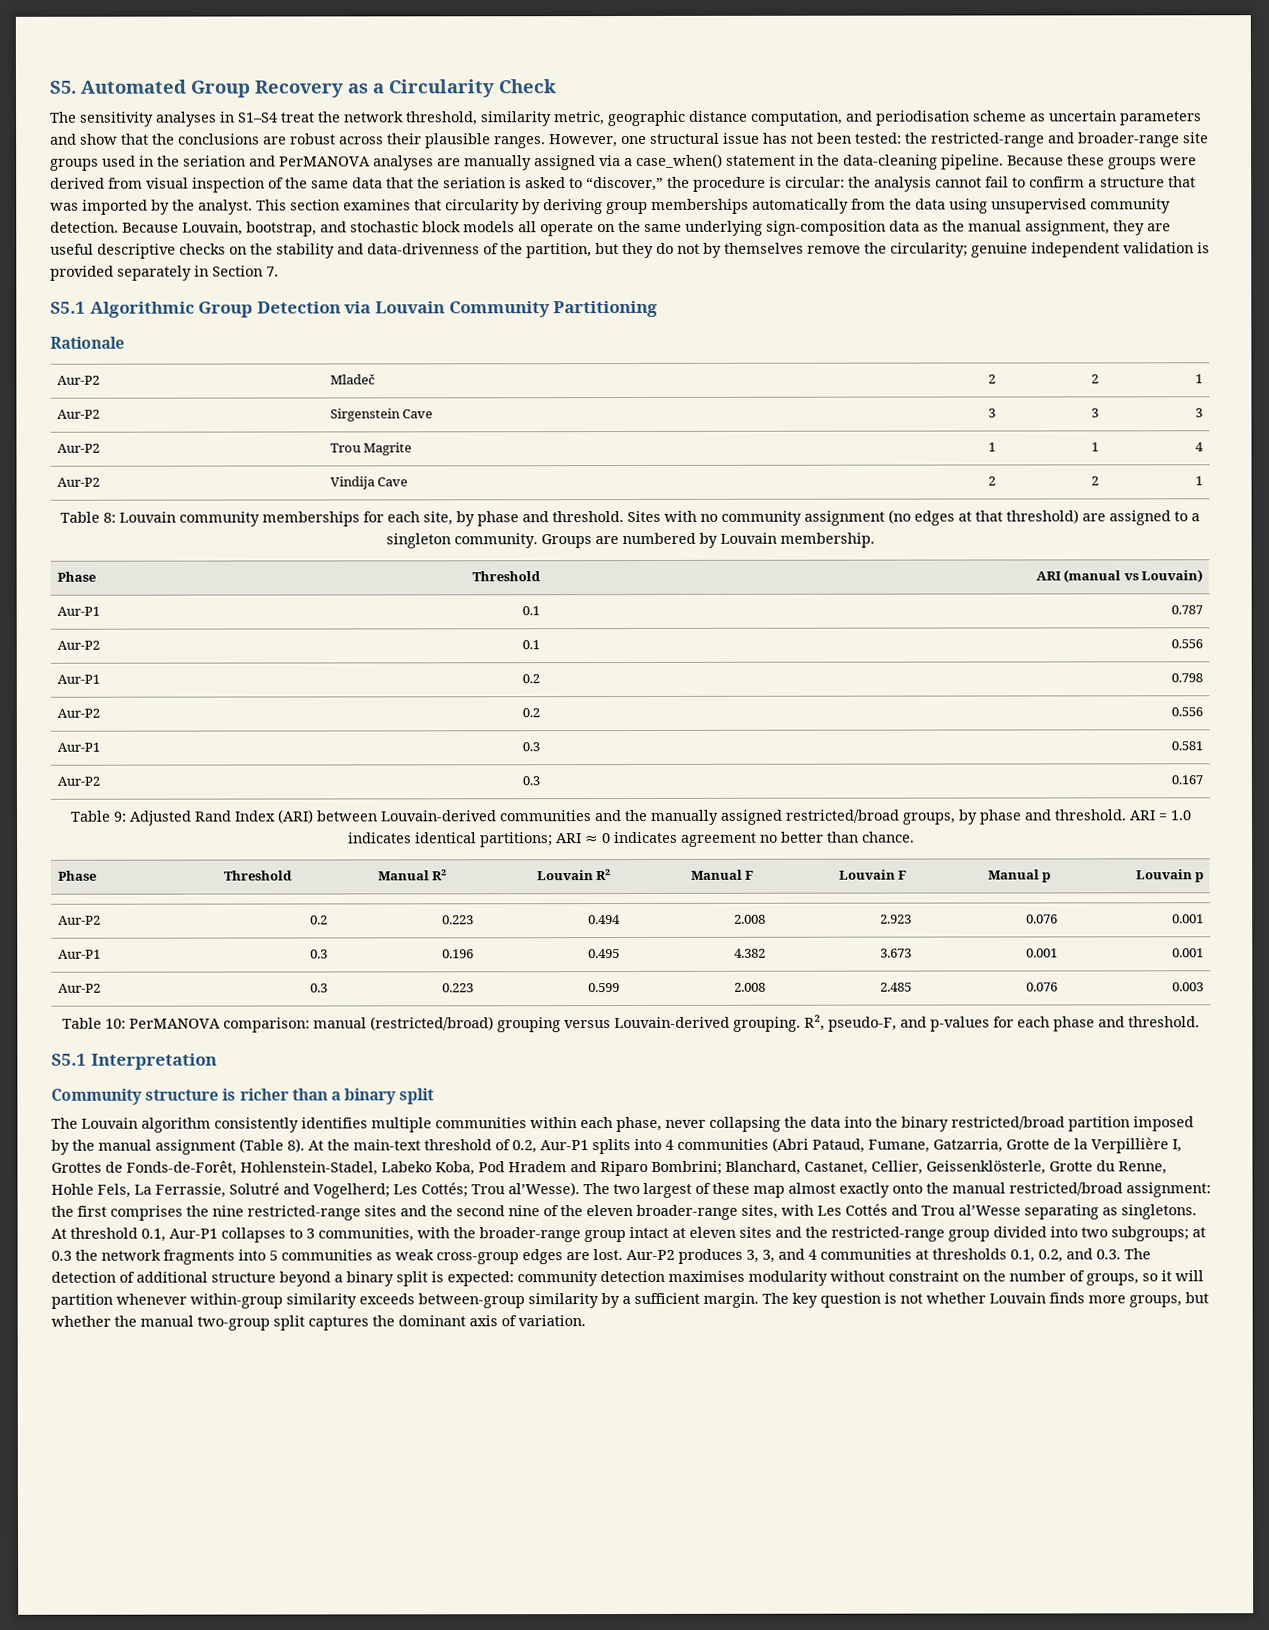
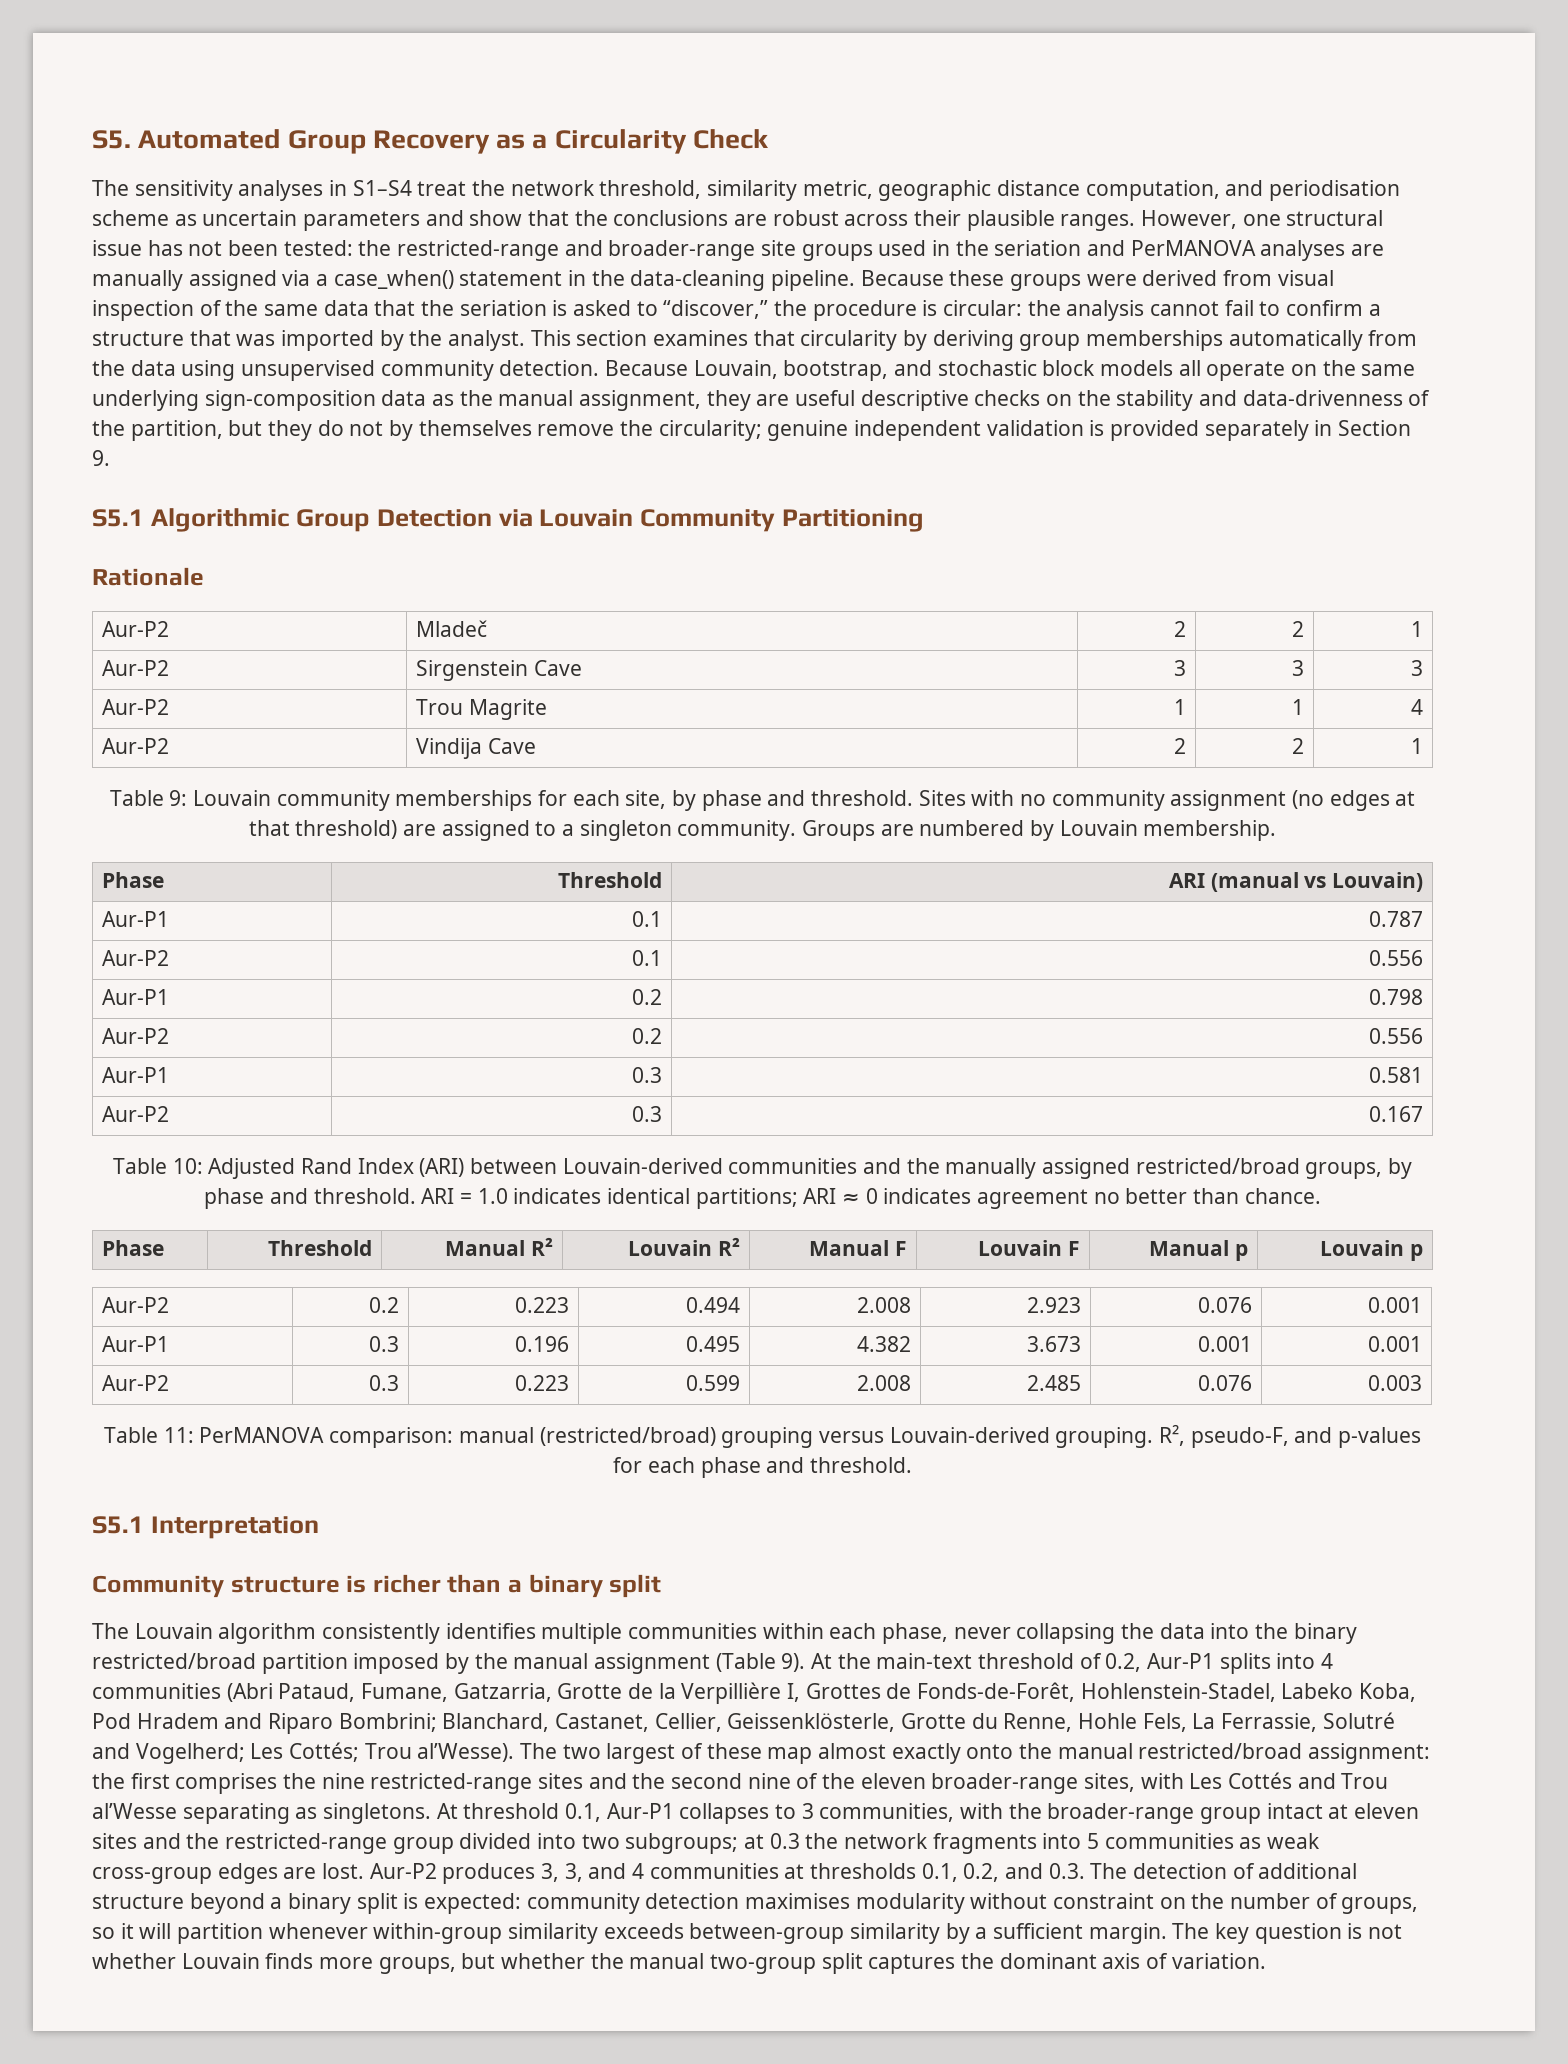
- Because Louvain, bootstrap, and stochastic block models all operate on the same underlying sign-composition data as the manual assignment, they are useful descriptive checks on the stability and data-drivenness of the partition, but they do not by themselves remove the circularity; genuine independent validation is provided separately in Section 7.
+ Because Louvain, bootstrap, and stochastic block models all operate on the same underlying sign-composition data as the manual assignment, they are useful descriptive checks on the stability and data-drivenness of the partition, but they do not by themselves remove the circularity; genuine independent validation is provided separately in Section 9.
- Table 8: Louvain community memberships for each site, by phase and threshold.
+ Table 9: Louvain community memberships for each site, by phase and threshold.
- Table 9: Adjusted Rand Index (ARI) between Louvain-derived communities and the manually assigned restricted/broad groups, by phase and threshold.
+ Table 10: Adjusted Rand Index (ARI) between Louvain-derived communities and the manually assigned restricted/broad groups, by phase and threshold.
- Table 10: PerMANOVA comparison: manual (restricted/broad) grouping versus Louvain-derived grouping.
+ Table 11: PerMANOVA comparison: manual (restricted/broad) grouping versus Louvain-derived grouping.
- The Louvain algorithm consistently identifies multiple communities within each phase, never collapsing the data into the binary restricted/broad partition imposed by the manual assignment (Table 8).
+ The Louvain algorithm consistently identifies multiple communities within each phase, never collapsing the data into the binary restricted/broad partition imposed by the manual assignment (Table 9).

